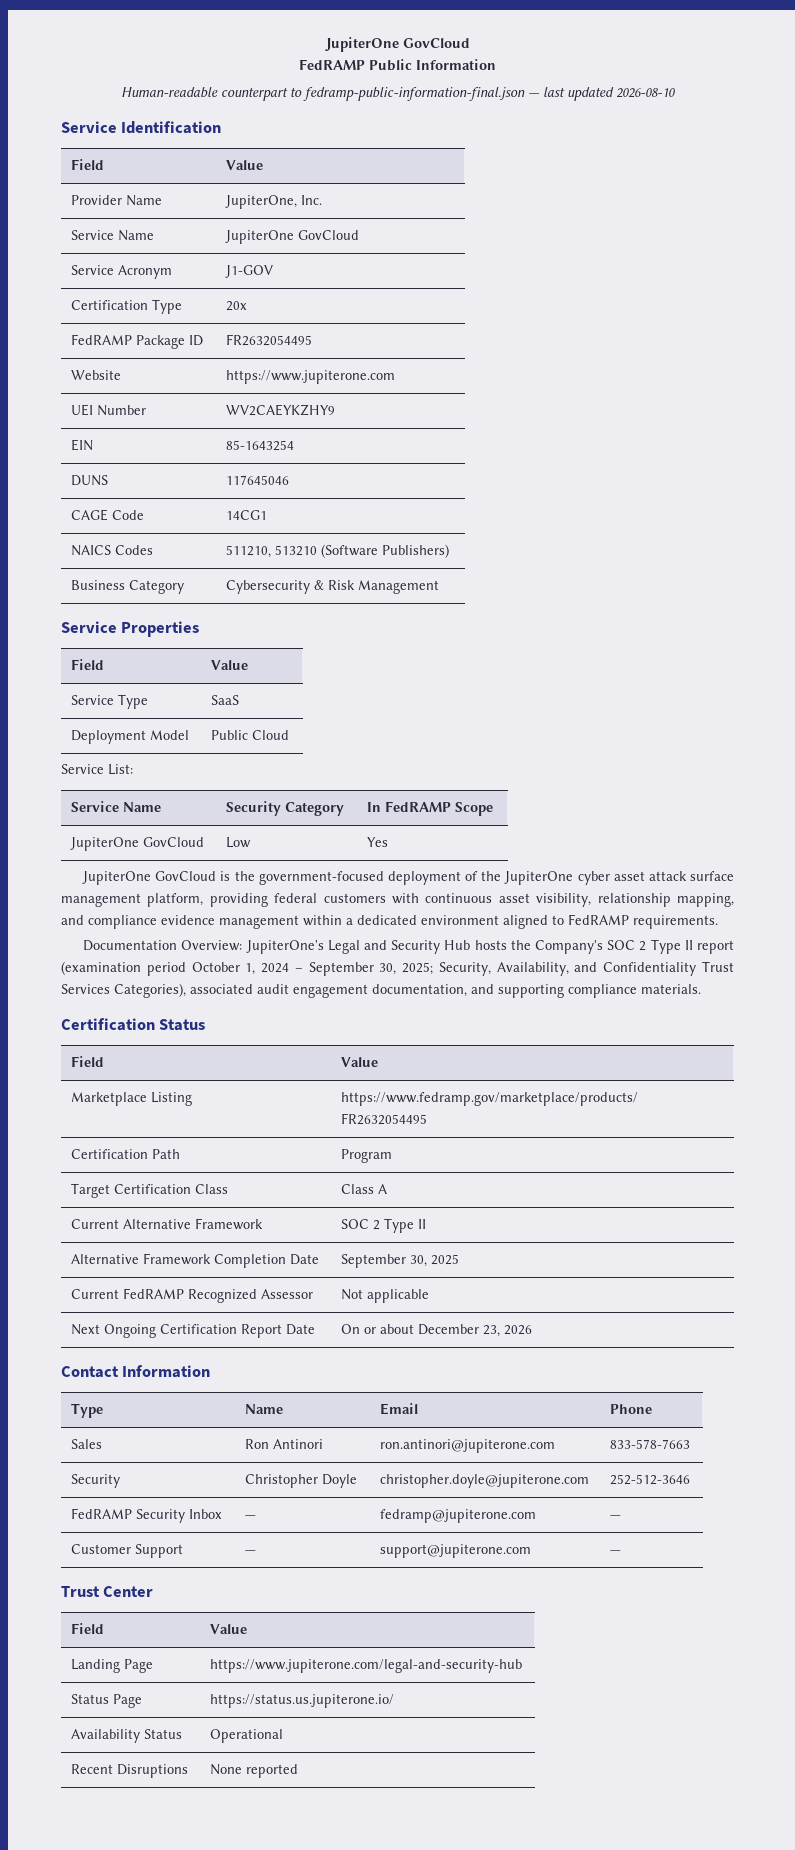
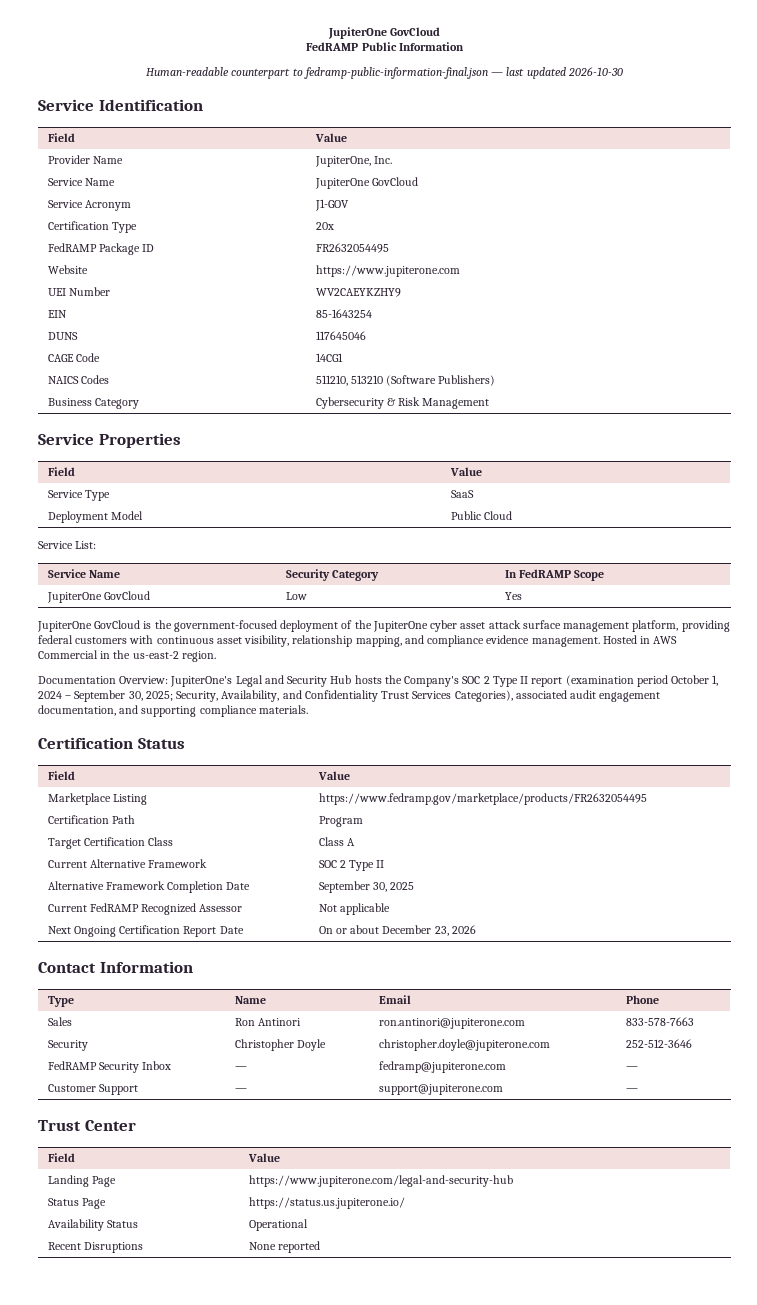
- Human-readable counterpart to fedramp-public-information-final.json — last updated 2026-08-10
+ Human-readable counterpart to fedramp-public-information-final.json — last updated 2026-10-30
- JupiterOne GovCloud is the government-focused deployment of the JupiterOne cyber asset attack surface management platform, providing federal customers with continuous asset visibility, relationship mapping, and compliance evidence management within a dedicated environment aligned to FedRAMP requirements.
+ JupiterOne GovCloud is the government-focused deployment of the JupiterOne cyber asset attack surface management platform, providing federal customers with continuous asset visibility, relationship mapping, and compliance evidence management. Hosted in AWS Commercial in the us-east-2 region.

